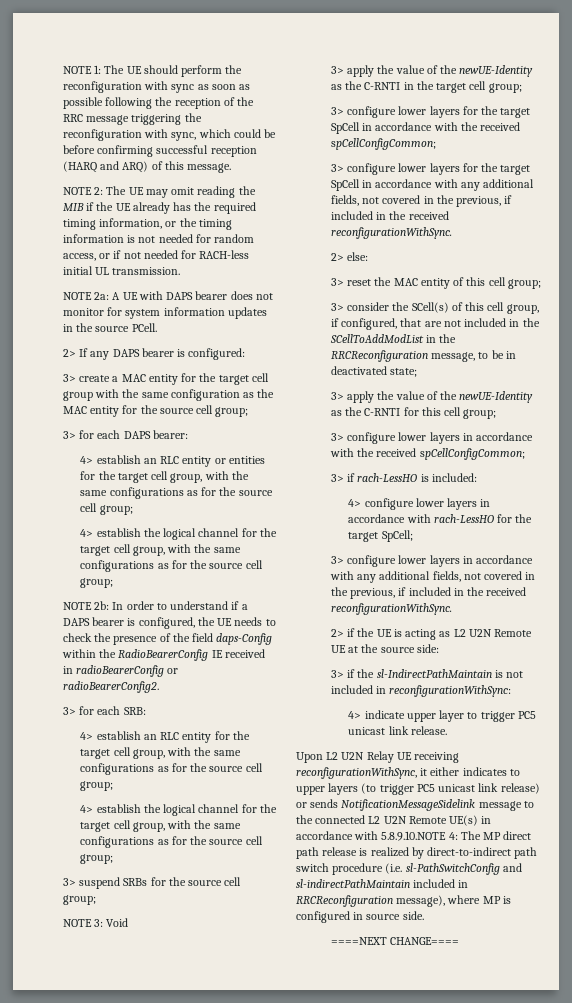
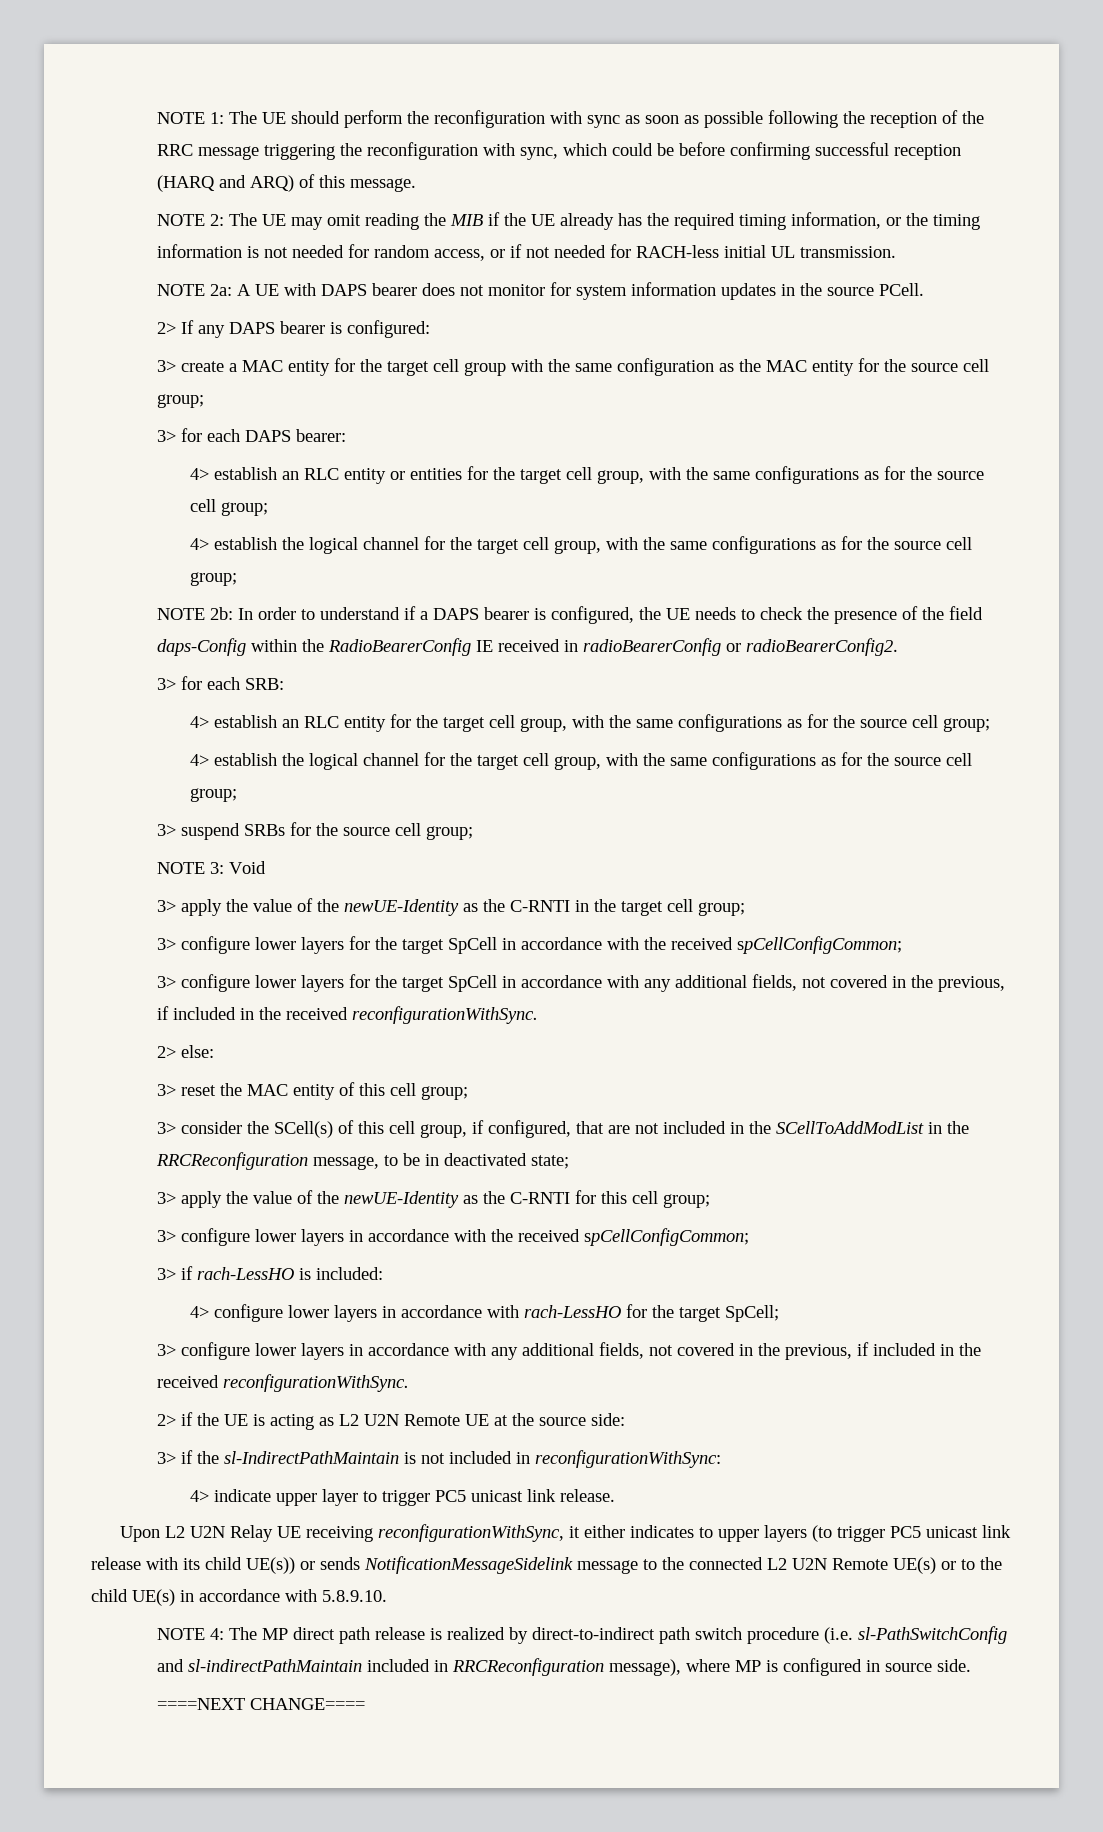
- Upon L2 U2N Relay UE receiving reconfigurationWithSync, it either indicates to upper layers (to trigger PC5 unicast link release) or sends NotificationMessageSidelink message to the connected L2 U2N Remote UE(s) in accordance with 5.8.9.10.NOTE 4: The MP direct path release is realized by direct-to-indirect path switch procedure (i.e. sl-PathSwitchConfig and sl-indirectPathMaintain included in RRCReconfiguration message), where MP is configured in source side.
+ Upon L2 U2N Relay UE receiving reconfigurationWithSync, it either indicates to upper layers (to trigger PC5 unicast link release with its child UE(s)) or sends NotificationMessageSidelink message to the connected L2 U2N Remote UE(s) or to the child UE(s) in accordance with 5.8.9.10.
+ NOTE 4: The MP direct path release is realized by direct-to-indirect path switch procedure (i.e. sl-PathSwitchConfig and sl-indirectPathMaintain included in RRCReconfiguration message), where MP is configured in source side.

